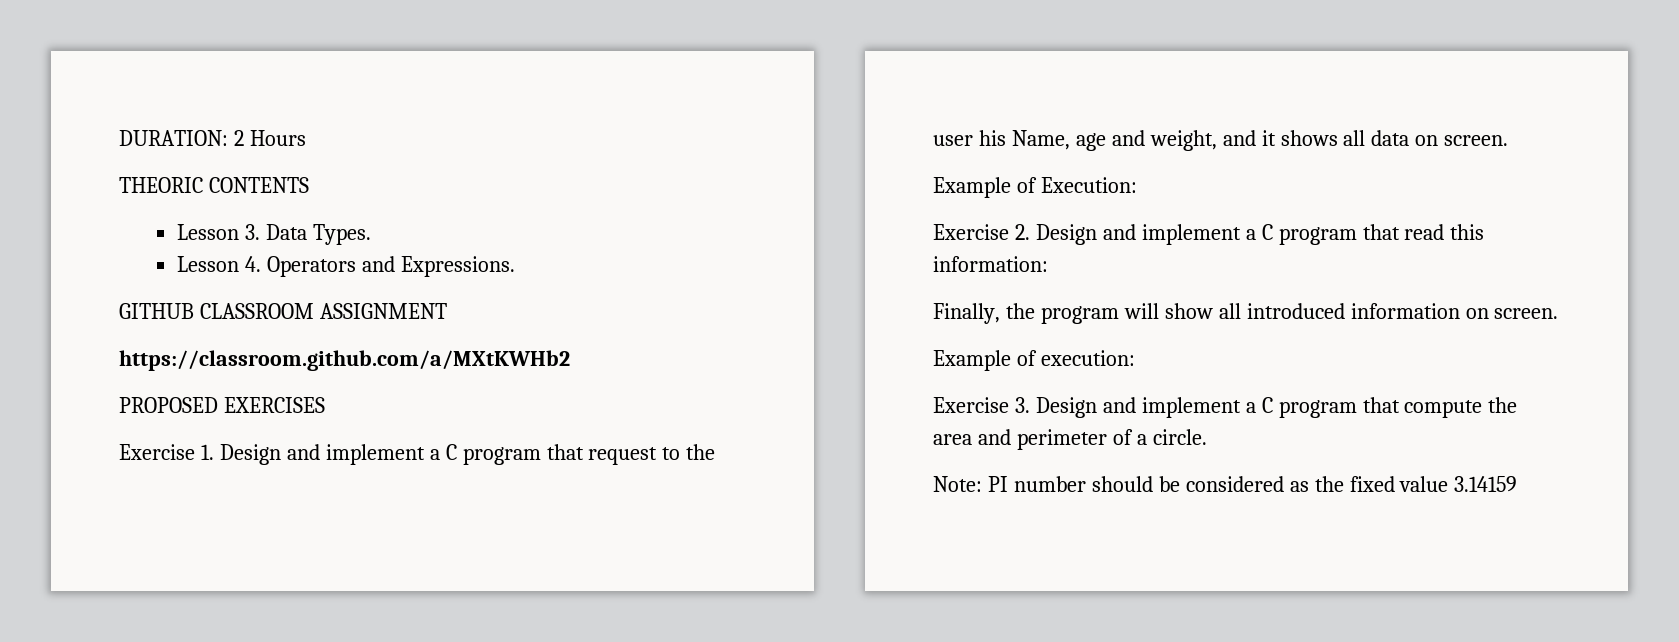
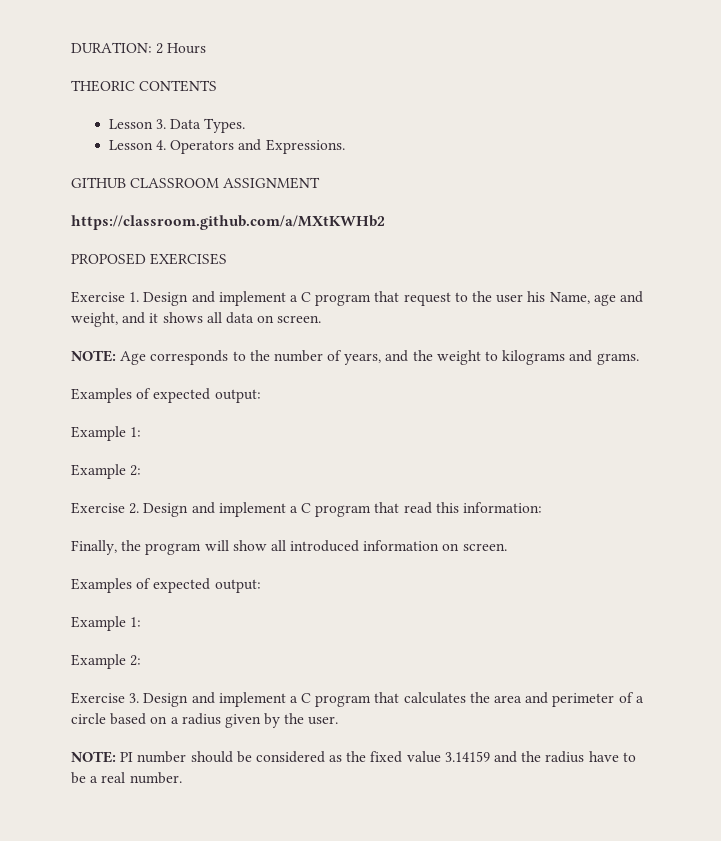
- Example of Execution:
+ NOTE: Age corresponds to the number of years, and the weight to kilograms and grams.
+ Examples of expected output:
+ Example 1:
+ Example 2:
  Finally, the program will show all introduced information on screen.
- Example of execution:
+ Examples of expected output:
+ Example 1:
+ Example 2:
- Exercise 3. Design and implement a C program that compute the area and perimeter of a circle.
- Note: PI number should be considered as the fixed value 3.14159
+ Exercise 3. Design and implement a C program that calculates the area and perimeter of a circle based on a radius given by the user.
+ NOTE: PI number should be considered as the fixed value 3.14159 and the radius have to be a real number.

